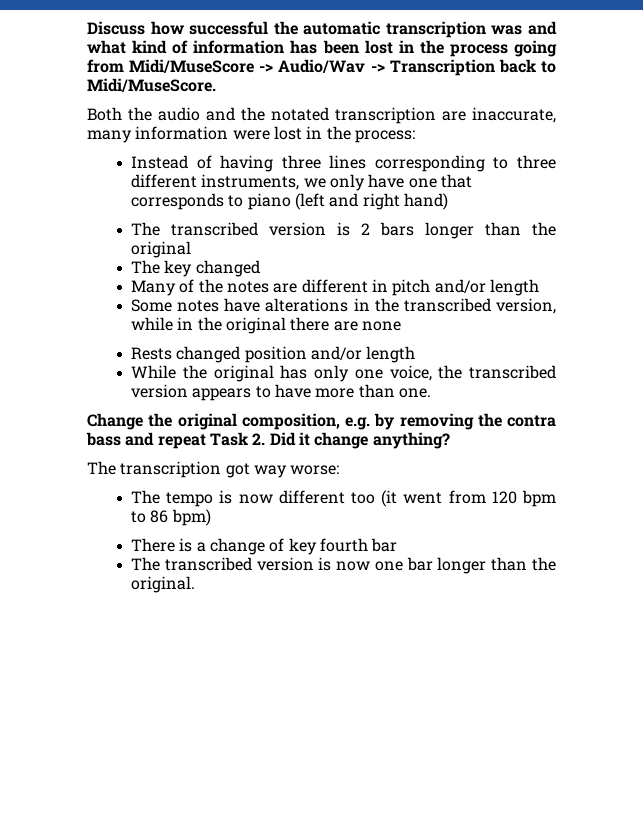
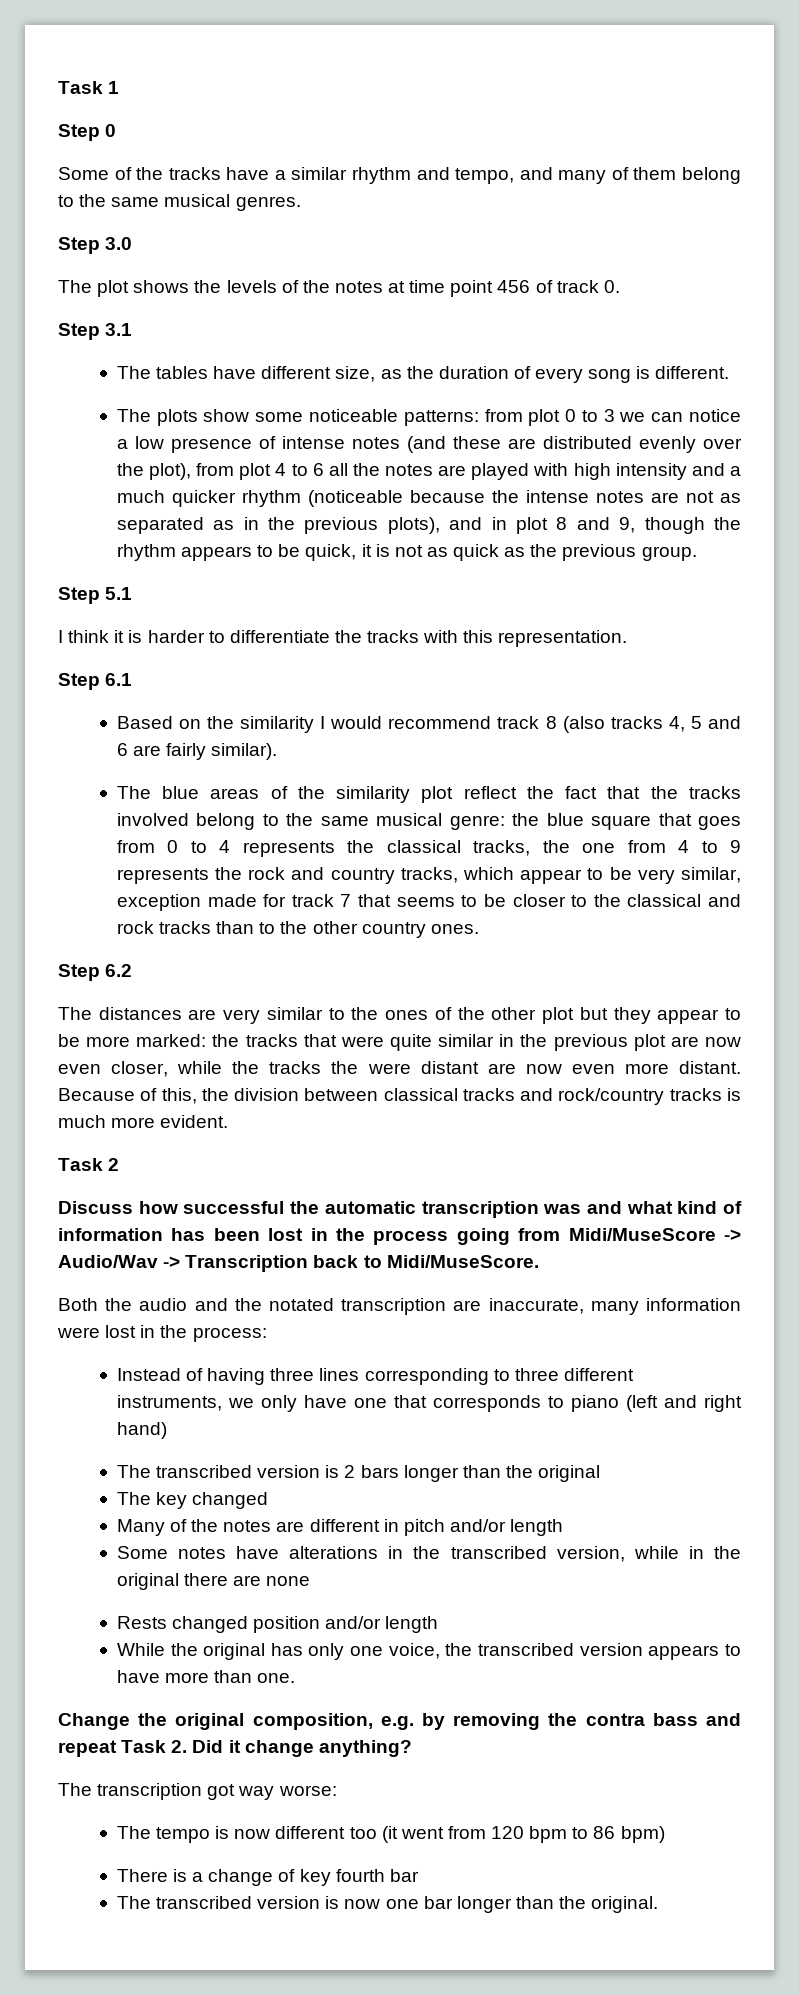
+ Task 1
+ Step 0
+ Some of the tracks have a similar rhythm and tempo, and many of them belong to the same musical genres.
+ Step 3.0
+ The plot shows the levels of the notes at time point 456 of track 0.
+ Step 3.1
+ The tables have different size, as the duration of every song is different.
+ The plots show some noticeable patterns: from plot 0 to 3 we can notice a low presence of intense notes (and these are distributed evenly over the plot), from plot 4 to 6 all the notes are played with high intensity and a much quicker rhythm (noticeable because the intense notes are not as separated as in the previous plots), and in plot 8 and 9, though the rhythm appears to be quick, it is not as quick as the previous group.
+ Step 5.1
+ I think it is harder to differentiate the tracks with this representation.
+ Step 6.1
+ Based on the similarity I would recommend track 8 (also tracks 4, 5 and 6 are fairly similar).
+ The blue areas of the similarity plot reflect the fact that the tracks involved belong to the same musical genre: the blue square that goes from 0 to 4 represents the classical tracks, the one from 4 to 9 represents the rock and country tracks, which appear to be very similar, exception made for track 7 that seems to be closer to the classical and rock tracks than to the other country ones.
+ Step 6.2
+ The distances are very similar to the ones of the other plot but they appear to be more marked: the tracks that were quite similar in the previous plot are now even closer, while the tracks the were distant are now even more distant. Because of this, the division between classical tracks and rock/country tracks is much more evident.
+ Task 2

